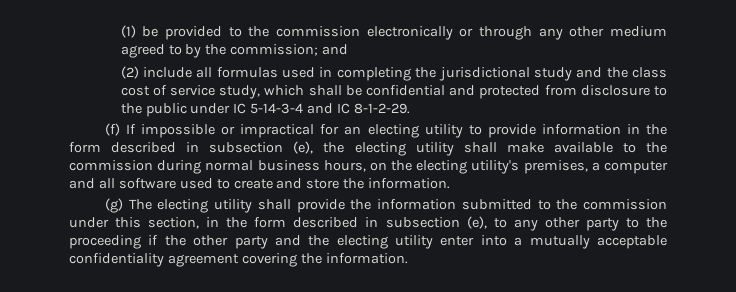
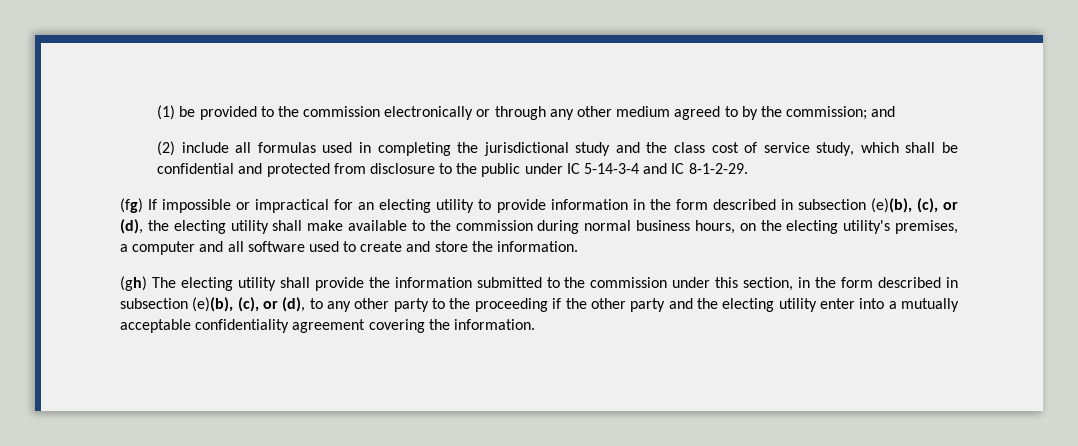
- (f) If impossible or impractical for an electing utility to provide information in the form described in subsection (e), the electing utility shall make available to the commission during normal business hours, on the electing utility's premises, a computer and all software used to create and store the information.
+ (fg) If impossible or impractical for an electing utility to provide information in the form described in subsection (e)(b), (c), or (d), the electing utility shall make available to the commission during normal business hours, on the electing utility's premises, a computer and all software used to create and store the information.
- (g) The electing utility shall provide the information submitted to the commission under this section, in the form described in subsection (e), to any other party to the proceeding if the other party and the electing utility enter into a mutually acceptable confidentiality agreement covering the information.
+ (gh) The electing utility shall provide the information submitted to the commission under this section, in the form described in subsection (e)(b), (c), or (d), to any other party to the proceeding if the other party and the electing utility enter into a mutually acceptable confidentiality agreement covering the information.

